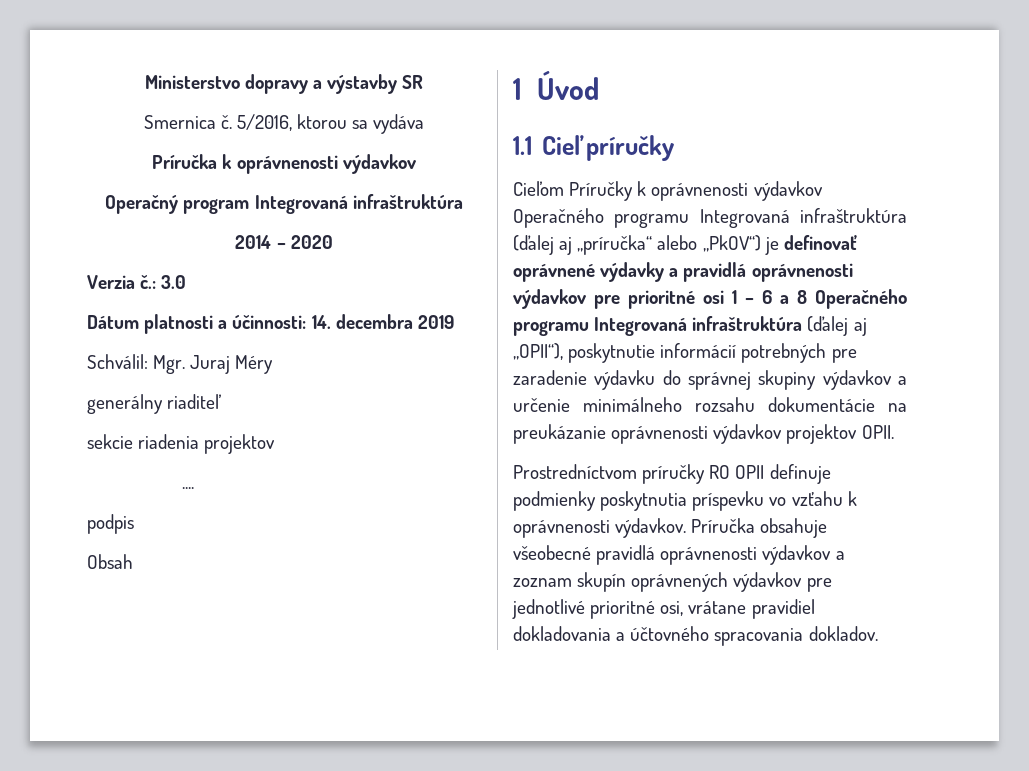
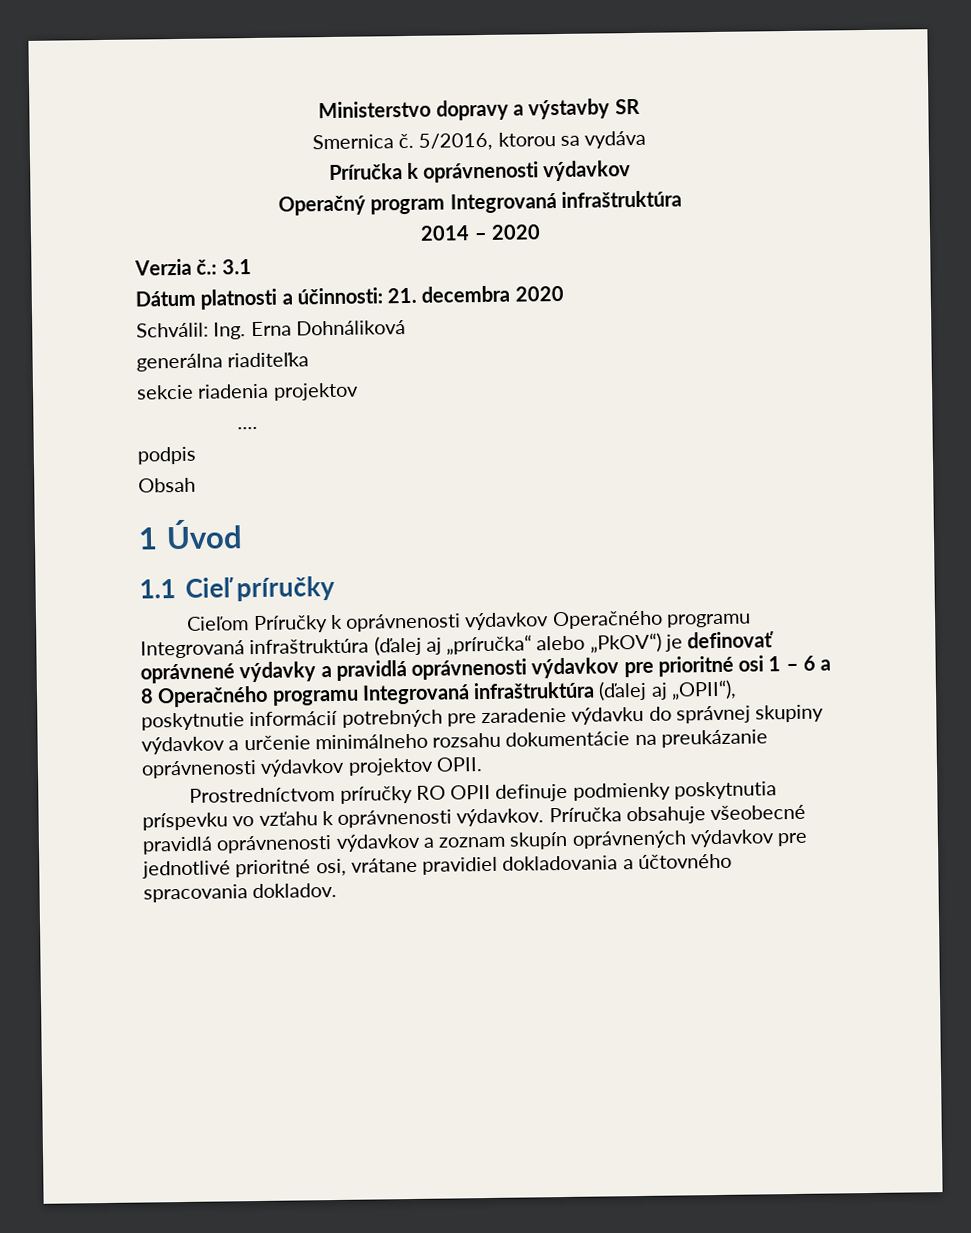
- Verzia č.: 3.0
+ Verzia č.: 3.1
- Dátum platnosti a účinnosti: 14. decembra 2019
- Schválil: Mgr. Juraj Méry
- generálny riaditeľ
+ Dátum platnosti a účinnosti: 21. decembra 2020
+ Schválil: Ing. Erna Dohnáliková
+ generálna riaditeľka

